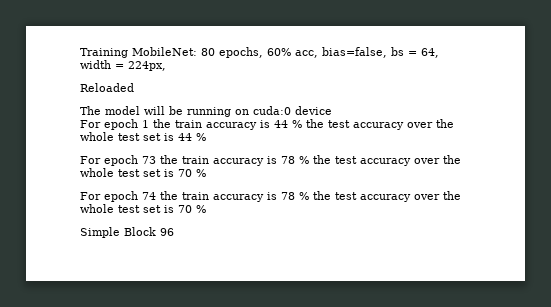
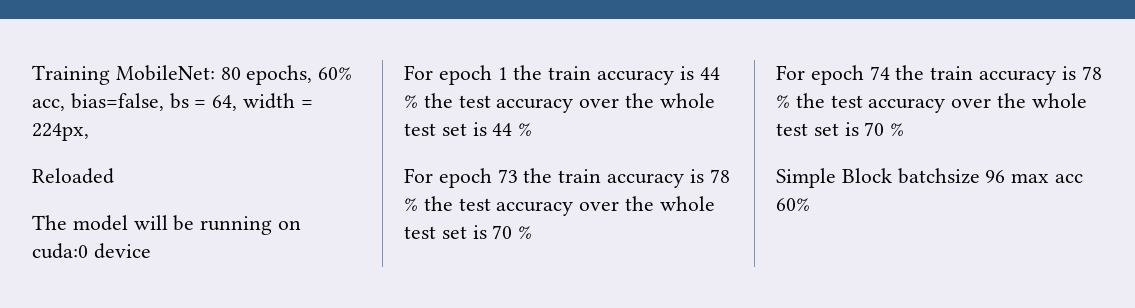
- Simple Block 96
+ Simple Block batchsize 96 max acc 60%

